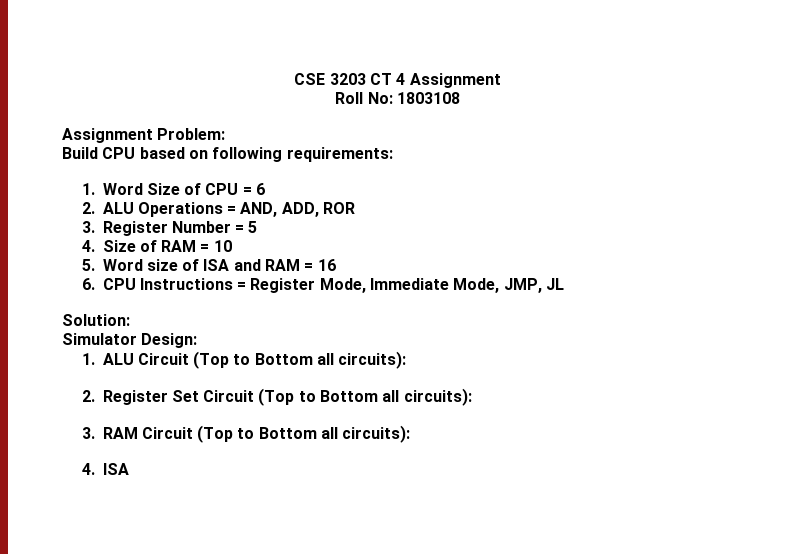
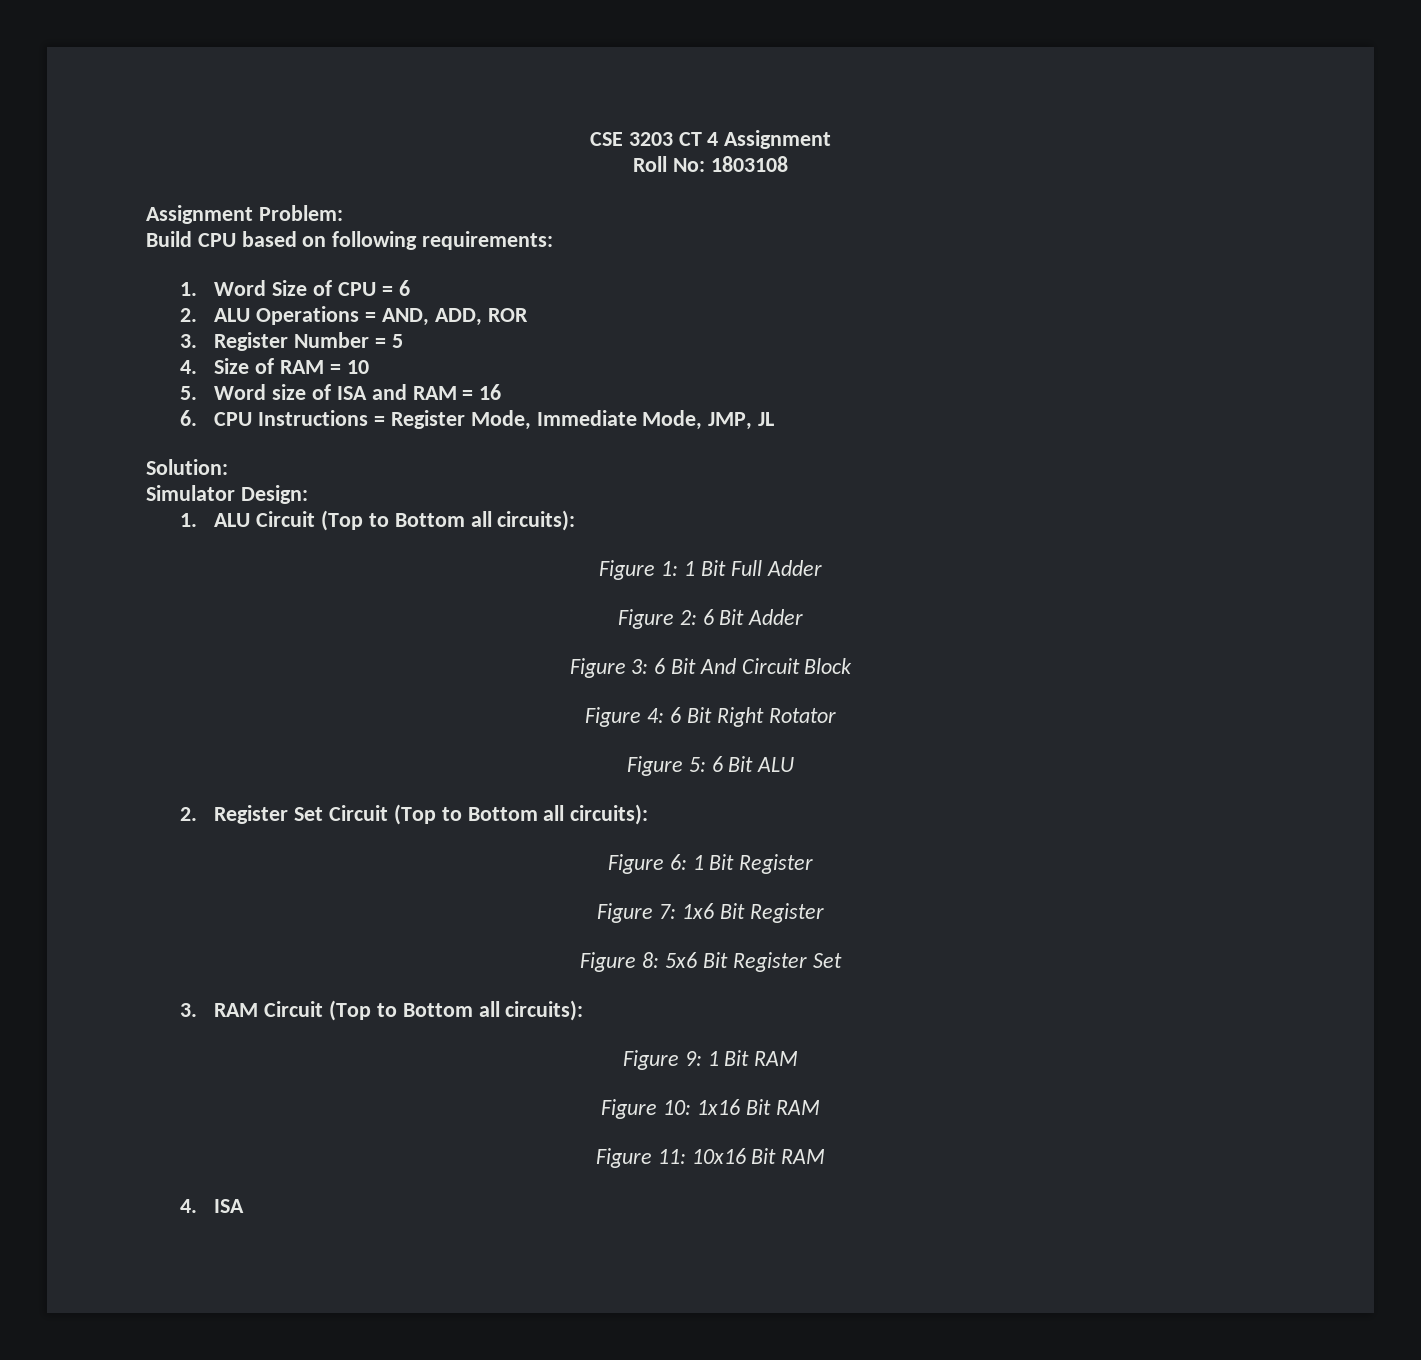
+ Figure 1: 1 Bit Full Adder
+ Figure 2: 6 Bit Adder
+ Figure 3: 6 Bit And Circuit Block
+ Figure 4: 6 Bit Right Rotator
+ Figure 5: 6 Bit ALU
+ Figure 6: 1 Bit Register
+ Figure 7: 1x6 Bit Register
+ Figure 8: 5x6 Bit Register Set
+ Figure 9: 1 Bit RAM
+ Figure 10: 1x16 Bit RAM
+ Figure 11: 10x16 Bit RAM

